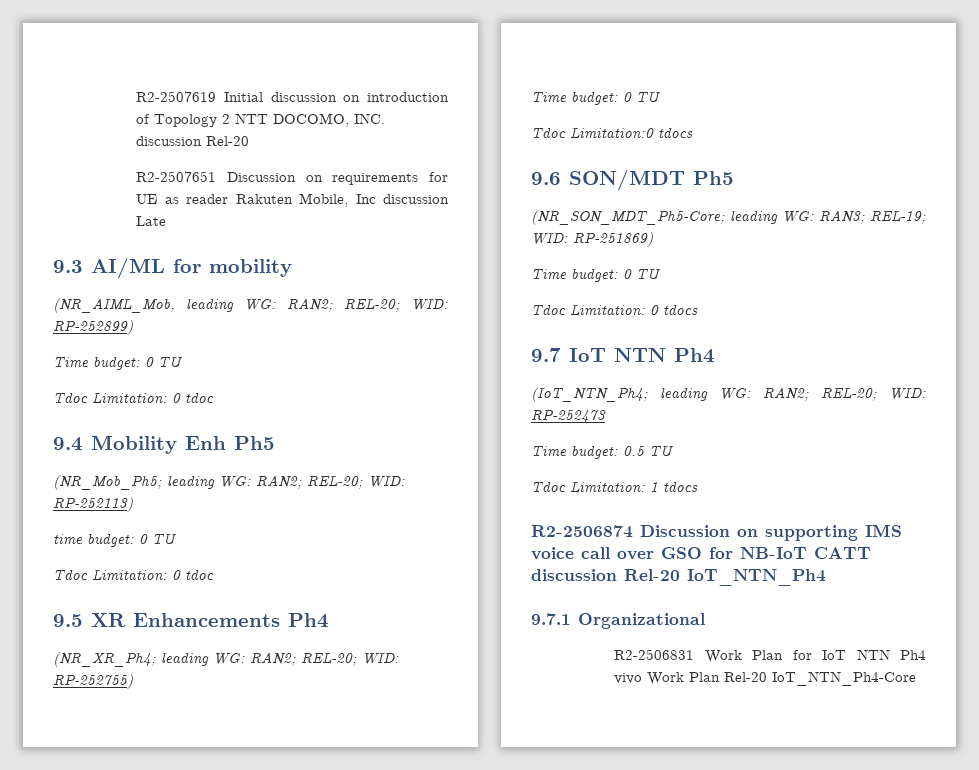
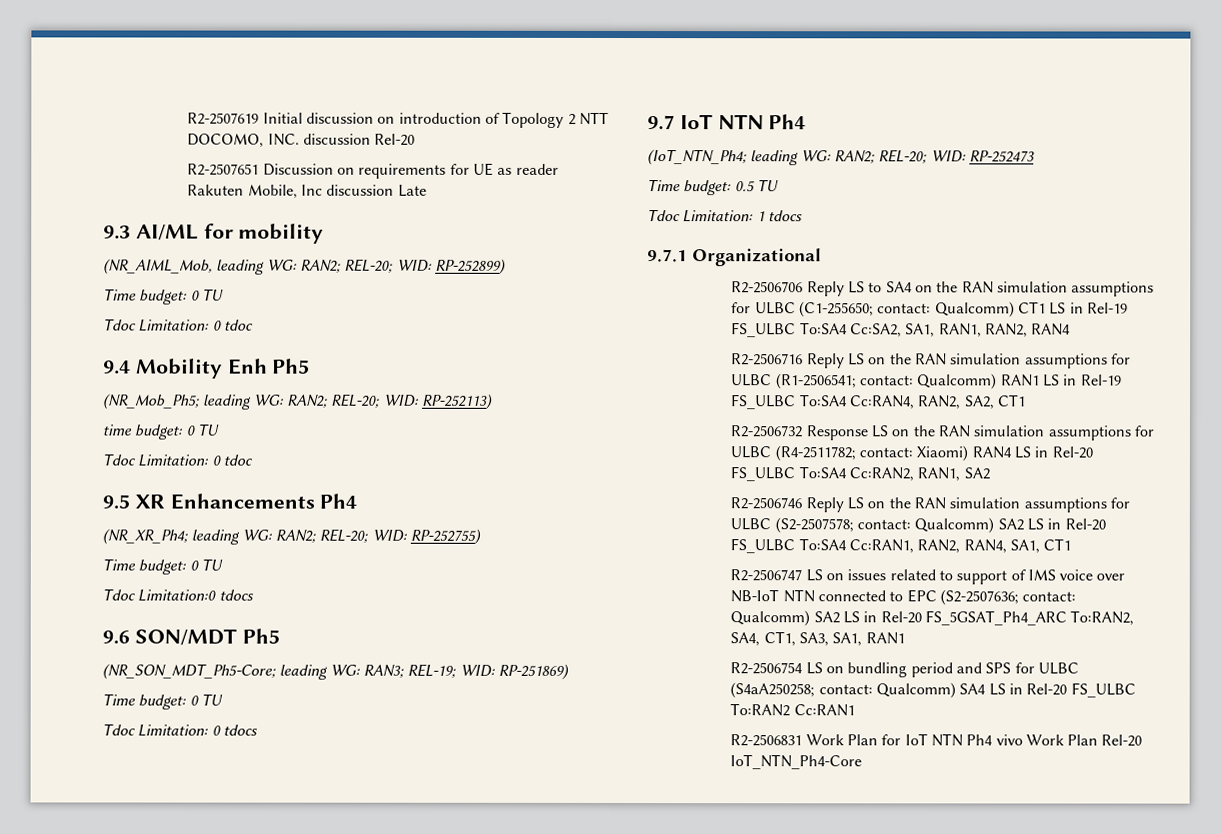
- R2-2506874 Discussion on supporting IMS voice call over GSO for NB-IoT CATT discussion Rel-20 IoT_NTN_Ph4
  9.7.1 Organizational
+ R2-2506706 Reply LS to SA4 on the RAN simulation assumptions for ULBC (C1-255650; contact: Qualcomm) CT1 LS in Rel-19 FS_ULBC To:SA4 Cc:SA2, SA1, RAN1, RAN2, RAN4
+ R2-2506716 Reply LS on the RAN simulation assumptions for ULBC (R1-2506541; contact: Qualcomm) RAN1 LS in Rel-19 FS_ULBC To:SA4 Cc:RAN4, RAN2, SA2, CT1
+ R2-2506732 Response LS on the RAN simulation assumptions for ULBC (R4-2511782; contact: Xiaomi) RAN4 LS in Rel-20 FS_ULBC To:SA4 Cc:RAN2, RAN1, SA2
+ R2-2506746 Reply LS on the RAN simulation assumptions for ULBC (S2-2507578; contact: Qualcomm) SA2 LS in Rel-20 FS_ULBC To:SA4 Cc:RAN1, RAN2, RAN4, SA1, CT1
+ R2-2506747 LS on issues related to support of IMS voice over NB-IoT NTN connected to EPC (S2-2507636; contact: Qualcomm) SA2 LS in Rel-20 FS_5GSAT_Ph4_ARC To:RAN2, SA4, CT1, SA3, SA1, RAN1
+ R2-2506754 LS on bundling period and SPS for ULBC (S4aA250258; contact: Qualcomm) SA4 LS in Rel-20 FS_ULBC To:RAN2 Cc:RAN1

